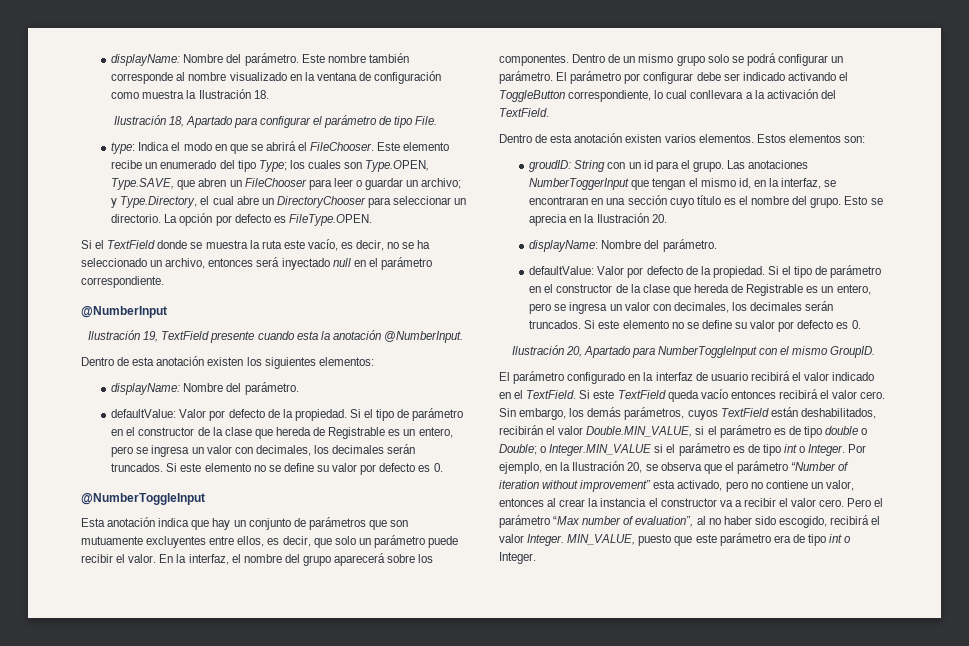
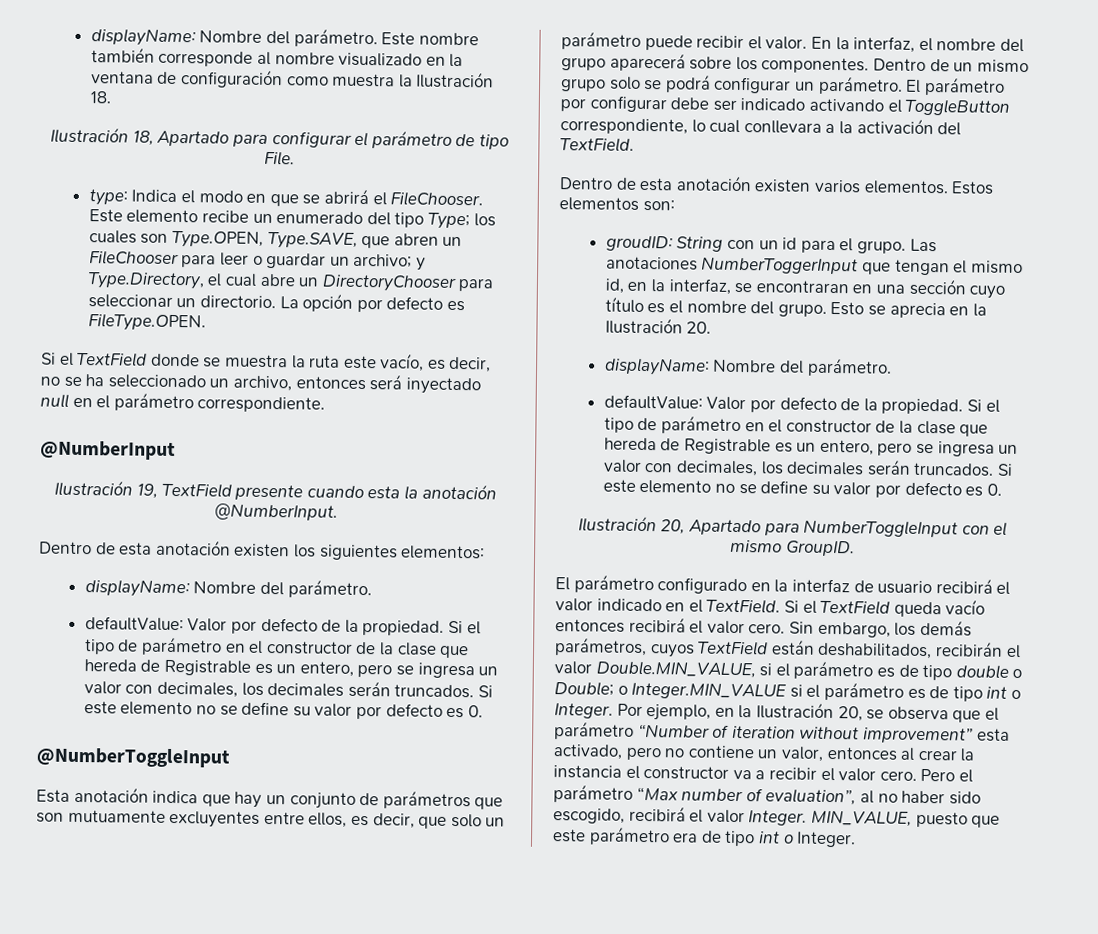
- Si este TextField queda vacío entonces recibirá el valor cero.
+ Si el TextField queda vacío entonces recibirá el valor cero.

